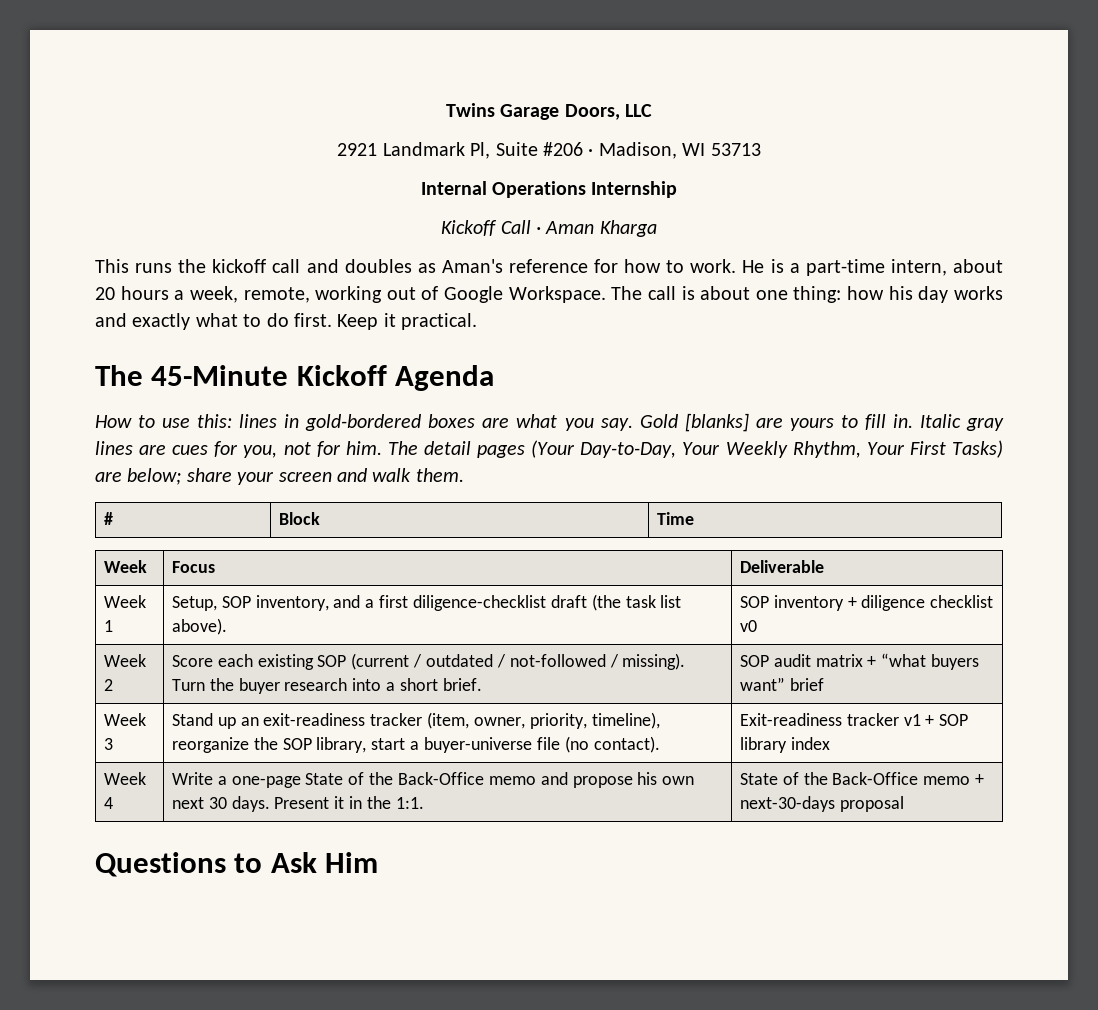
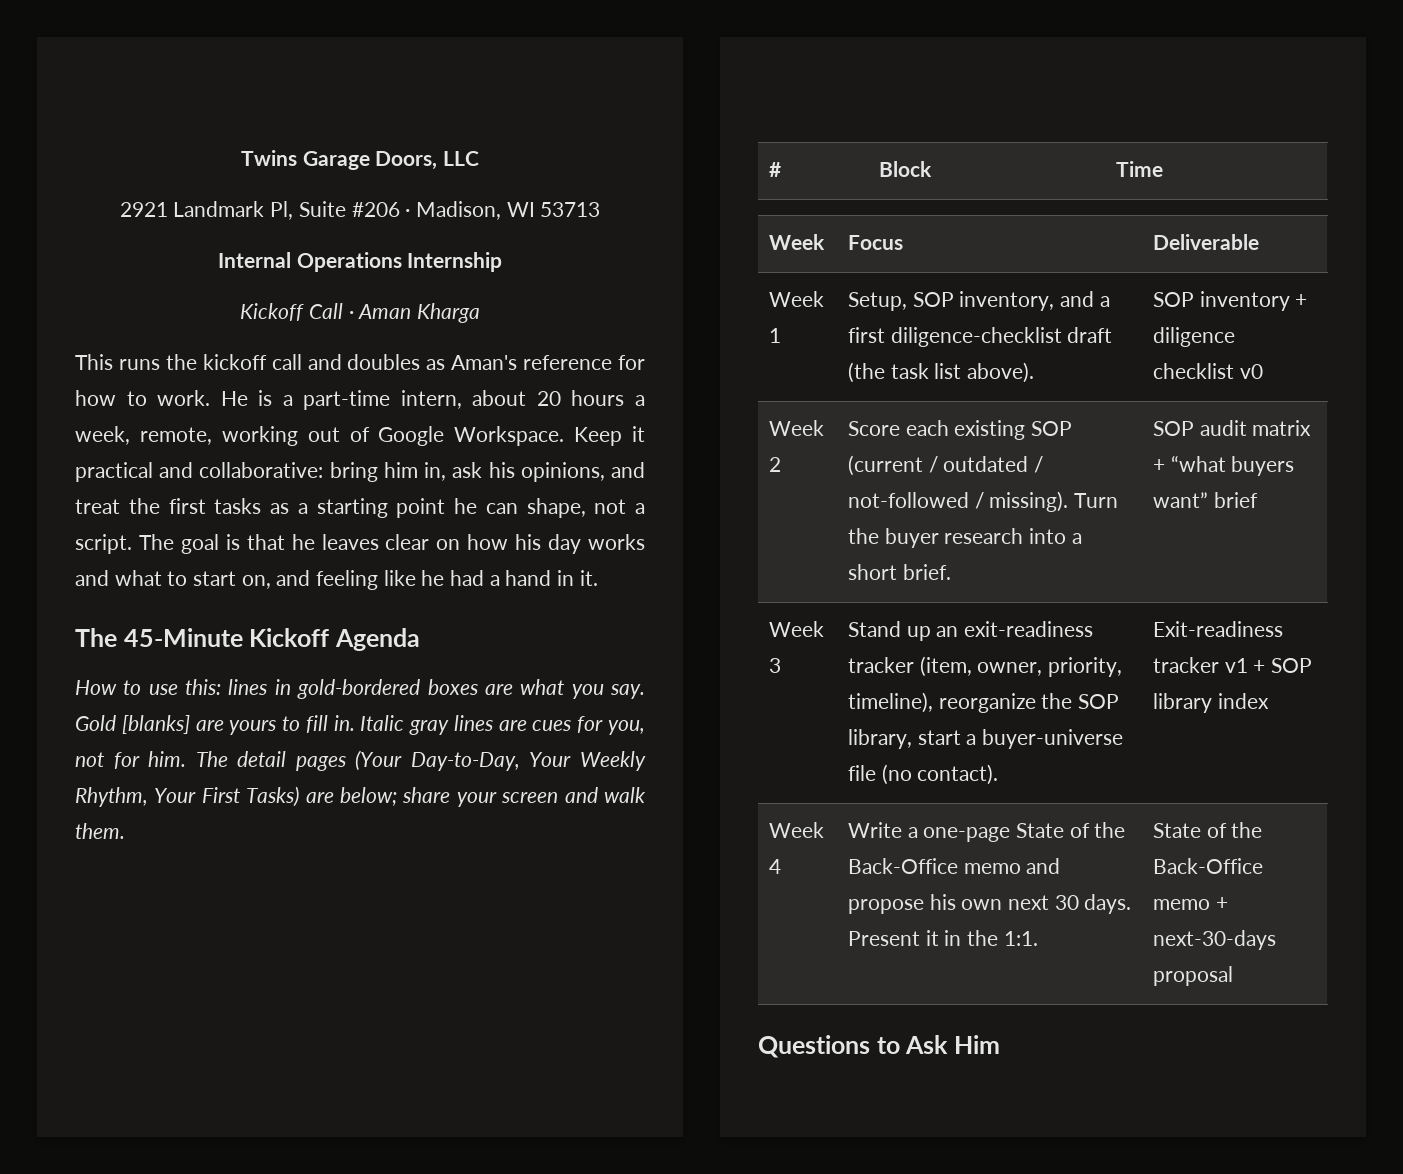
- The call is about one thing: how his day works and exactly what to do first. Keep it practical.
+ Keep it practical and collaborative: bring him in, ask his opinions, and treat the first tasks as a starting point he can shape, not a script. The goal is that he leaves clear on how his day works and what to start on, and feeling like he had a hand in it.

